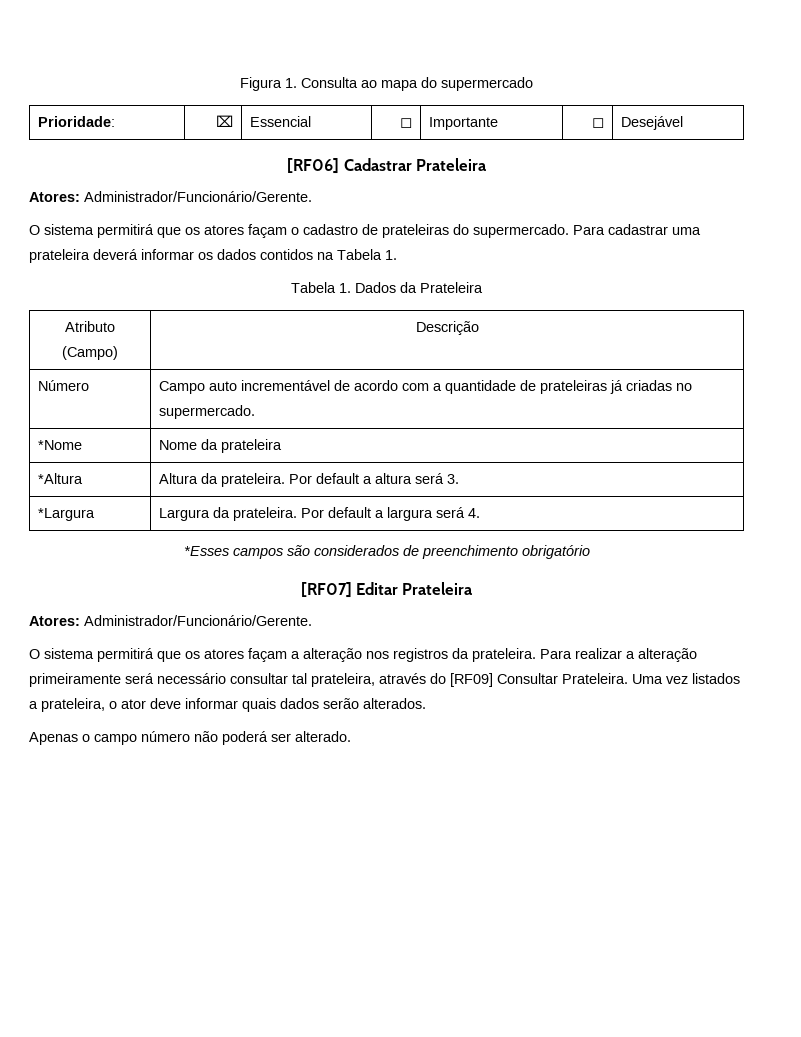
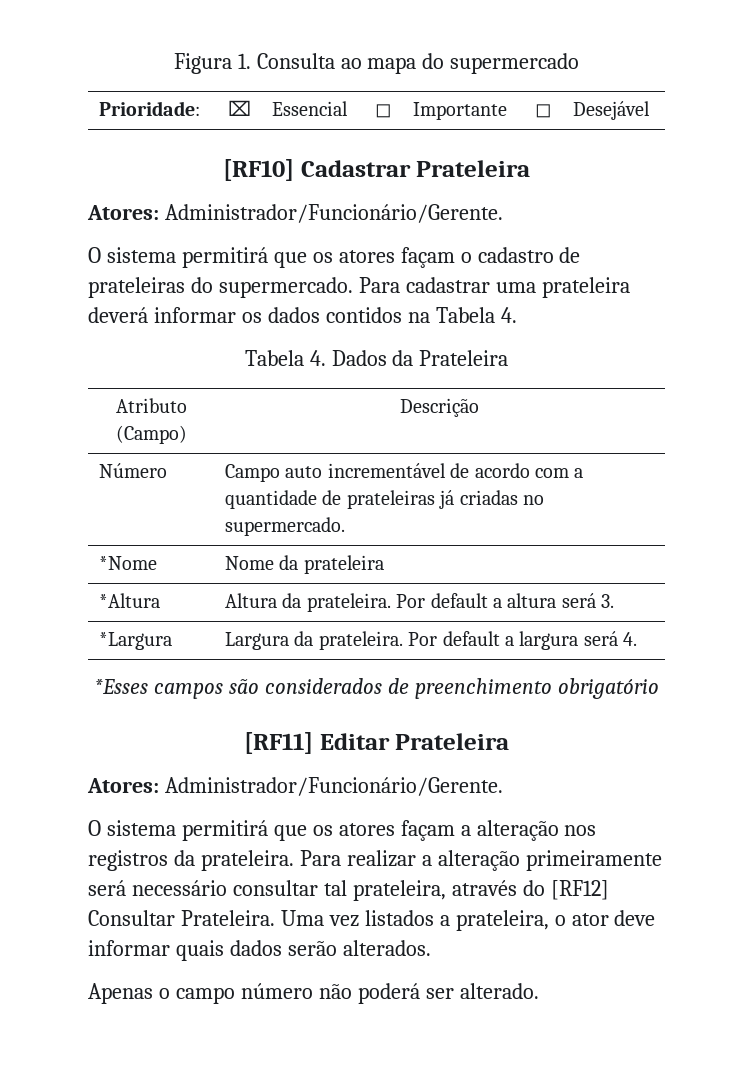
- [RF06] Cadastrar Prateleira
+ [RF10] Cadastrar Prateleira
- Para cadastrar uma prateleira deverá informar os dados contidos na Tabela 1.
- Tabela 1. Dados da Prateleira
+ Para cadastrar uma prateleira deverá informar os dados contidos na Tabela 4.
+ Tabela 4. Dados da Prateleira
- [RF07] Editar Prateleira
+ [RF11] Editar Prateleira
- Para realizar a alteração primeiramente será necessário consultar tal prateleira, através do [RF09] Consultar Prateleira.
+ Para realizar a alteração primeiramente será necessário consultar tal prateleira, através do [RF12] Consultar Prateleira.

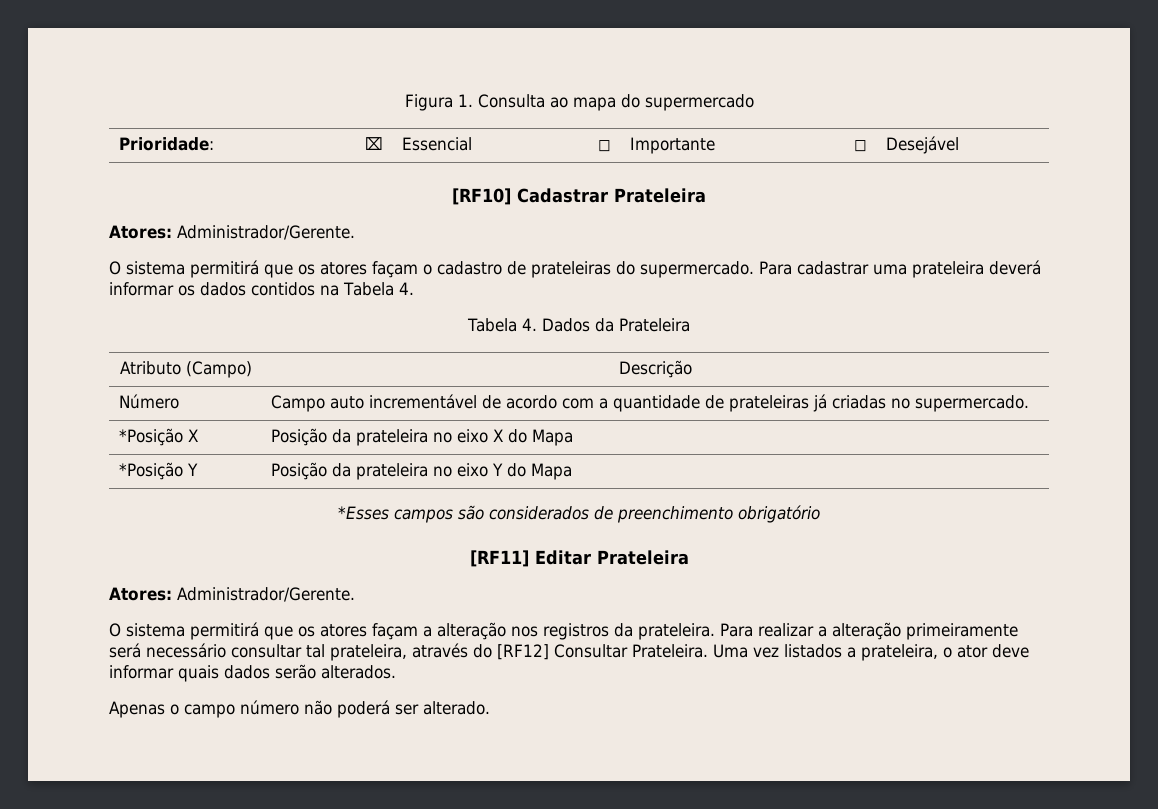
  [RF10] Cadastrar Prateleira
- Atores: Administrador/Funcionário/Gerente.
+ Atores: Administrador/Gerente.
- *Nome | Nome da prateleira
- *Altura | Altura da prateleira. Por default a altura será 3.
- *Largura | Largura da prateleira. Por default a largura será 4.
+ *Posição X | Posição da prateleira no eixo X do Mapa
+ *Posição Y | Posição da prateleira no eixo Y do Mapa
  [RF11] Editar Prateleira
- Atores: Administrador/Funcionário/Gerente.
+ Atores: Administrador/Gerente.

